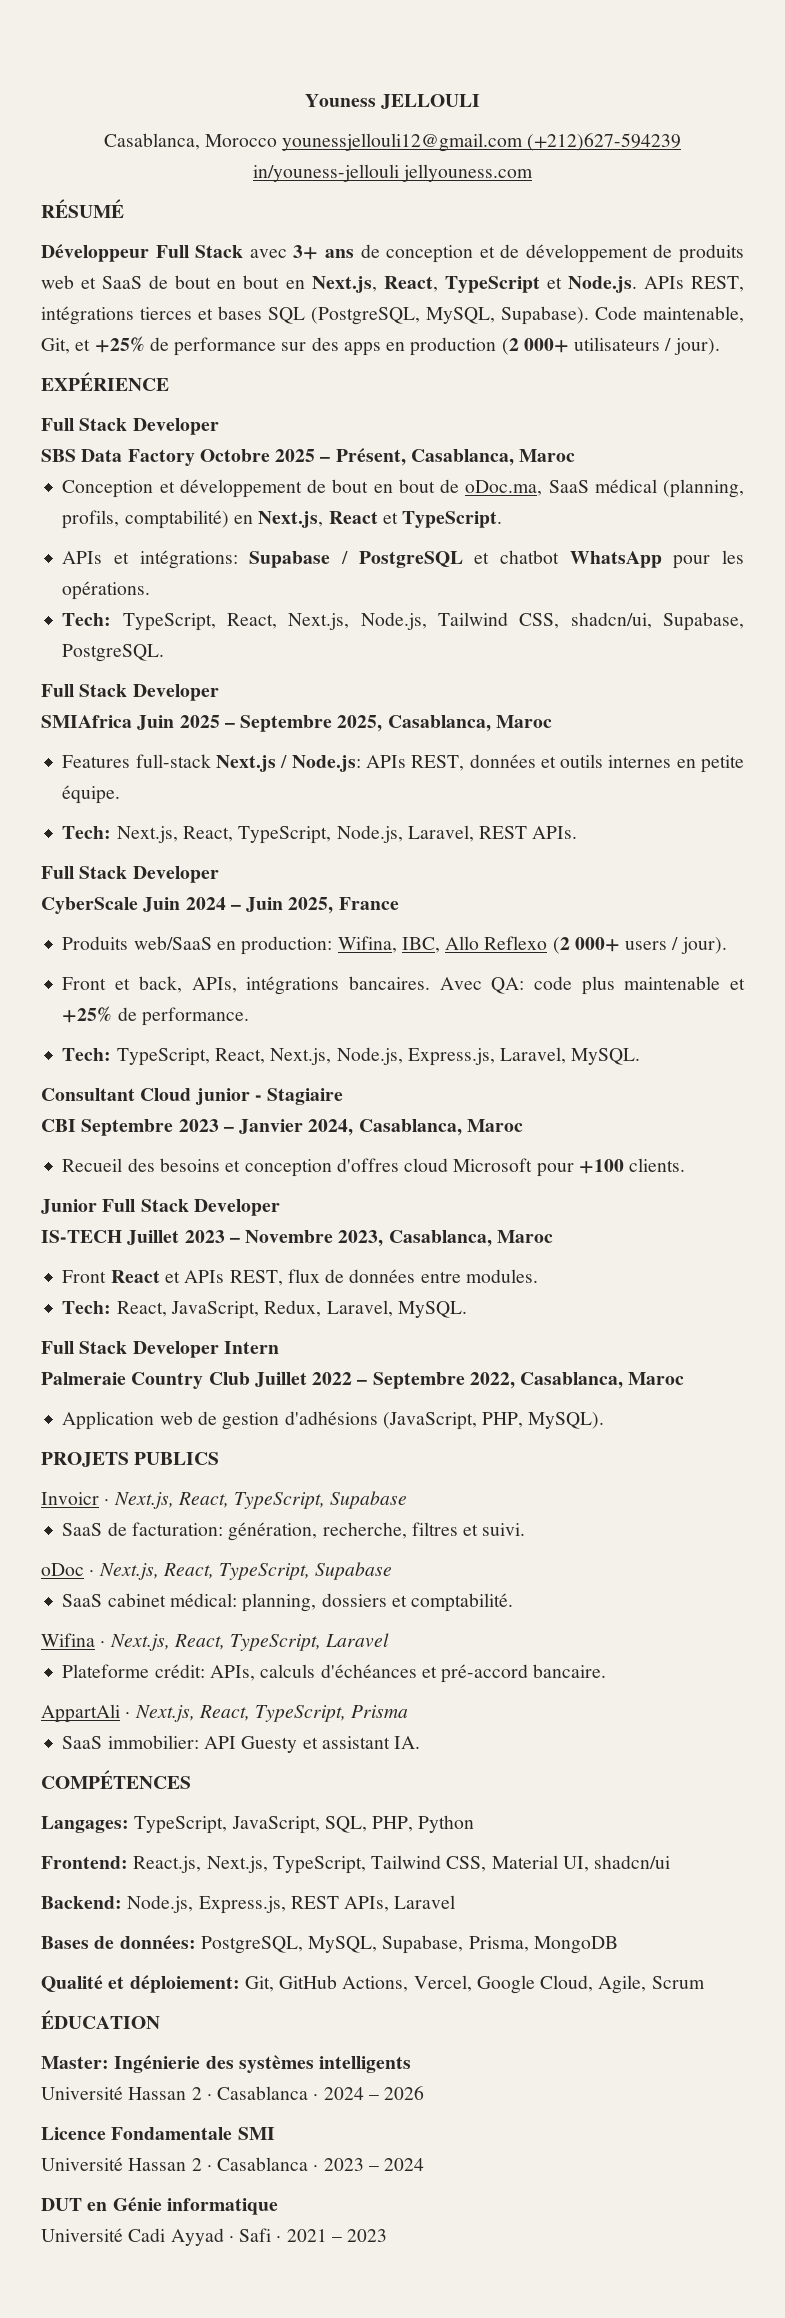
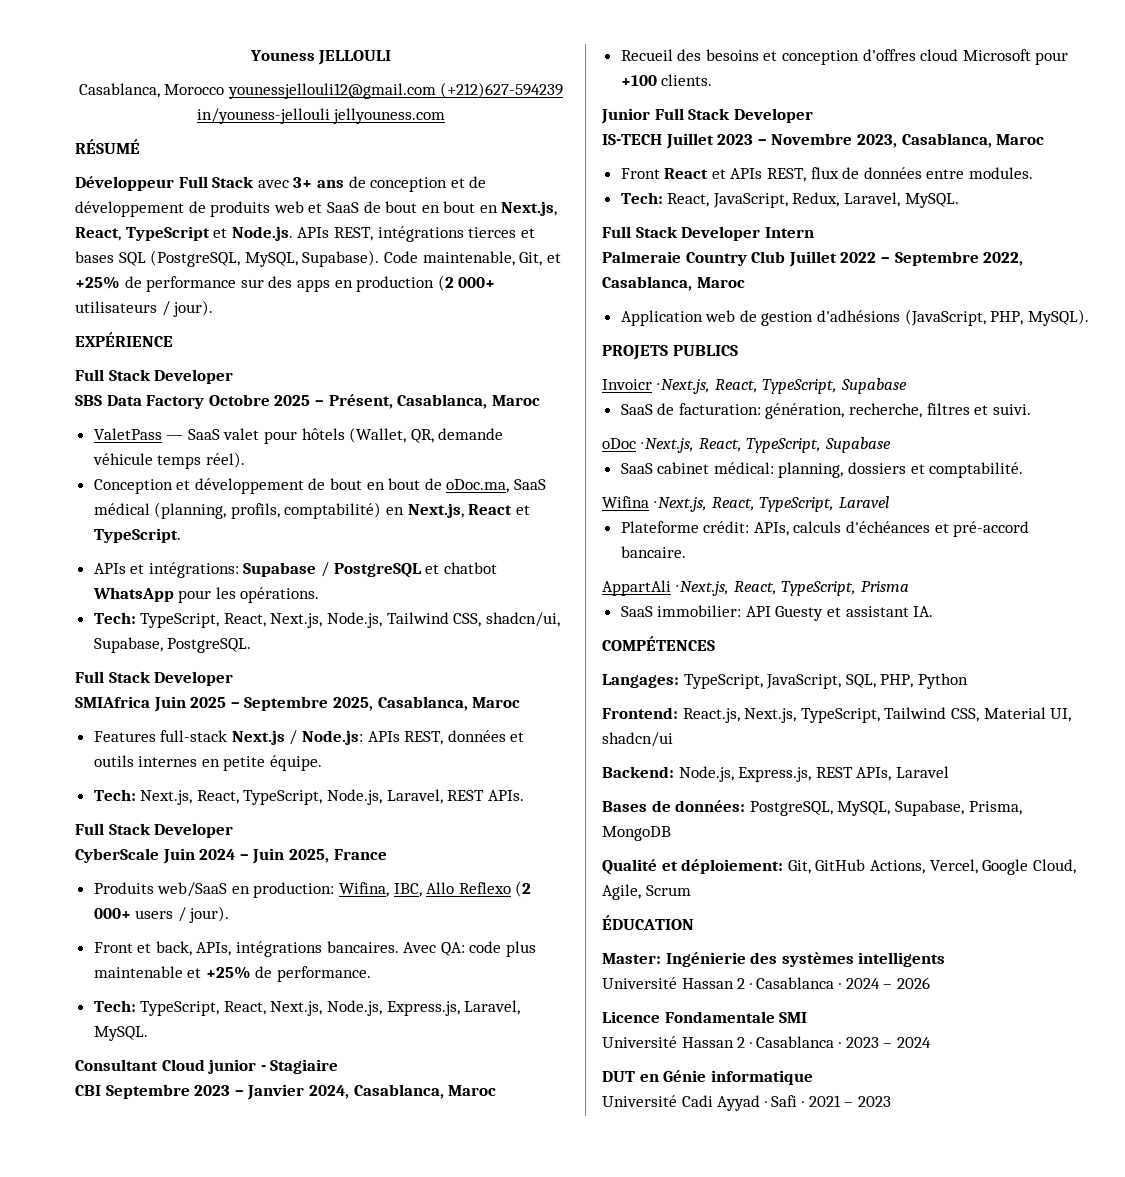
+ ValetPass — SaaS valet pour hôtels (Wallet, QR, demande véhicule temps réel).

